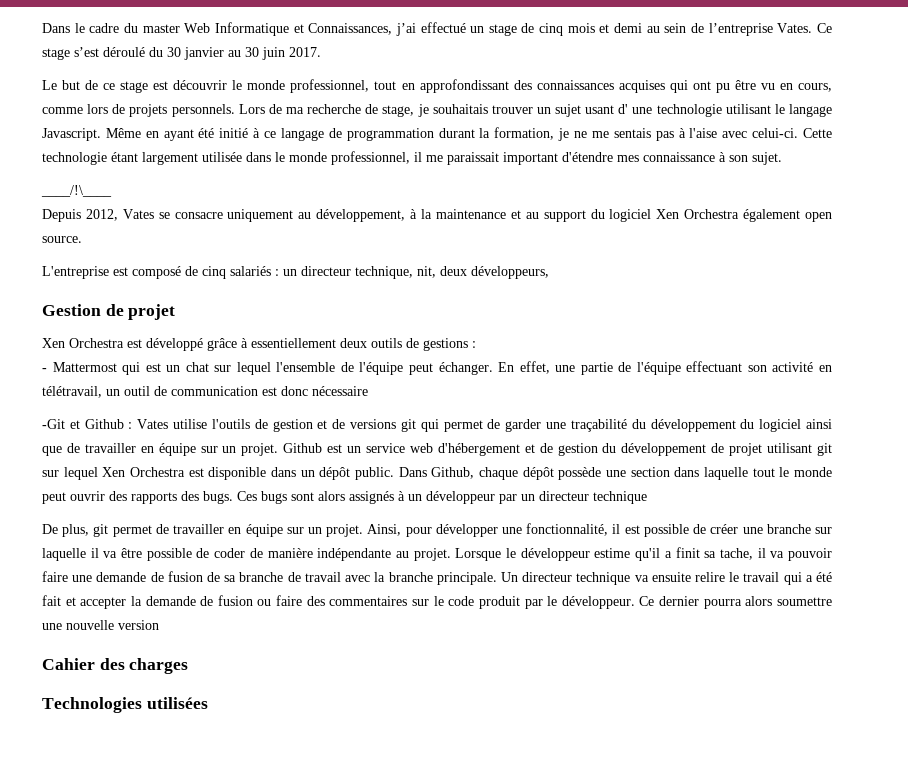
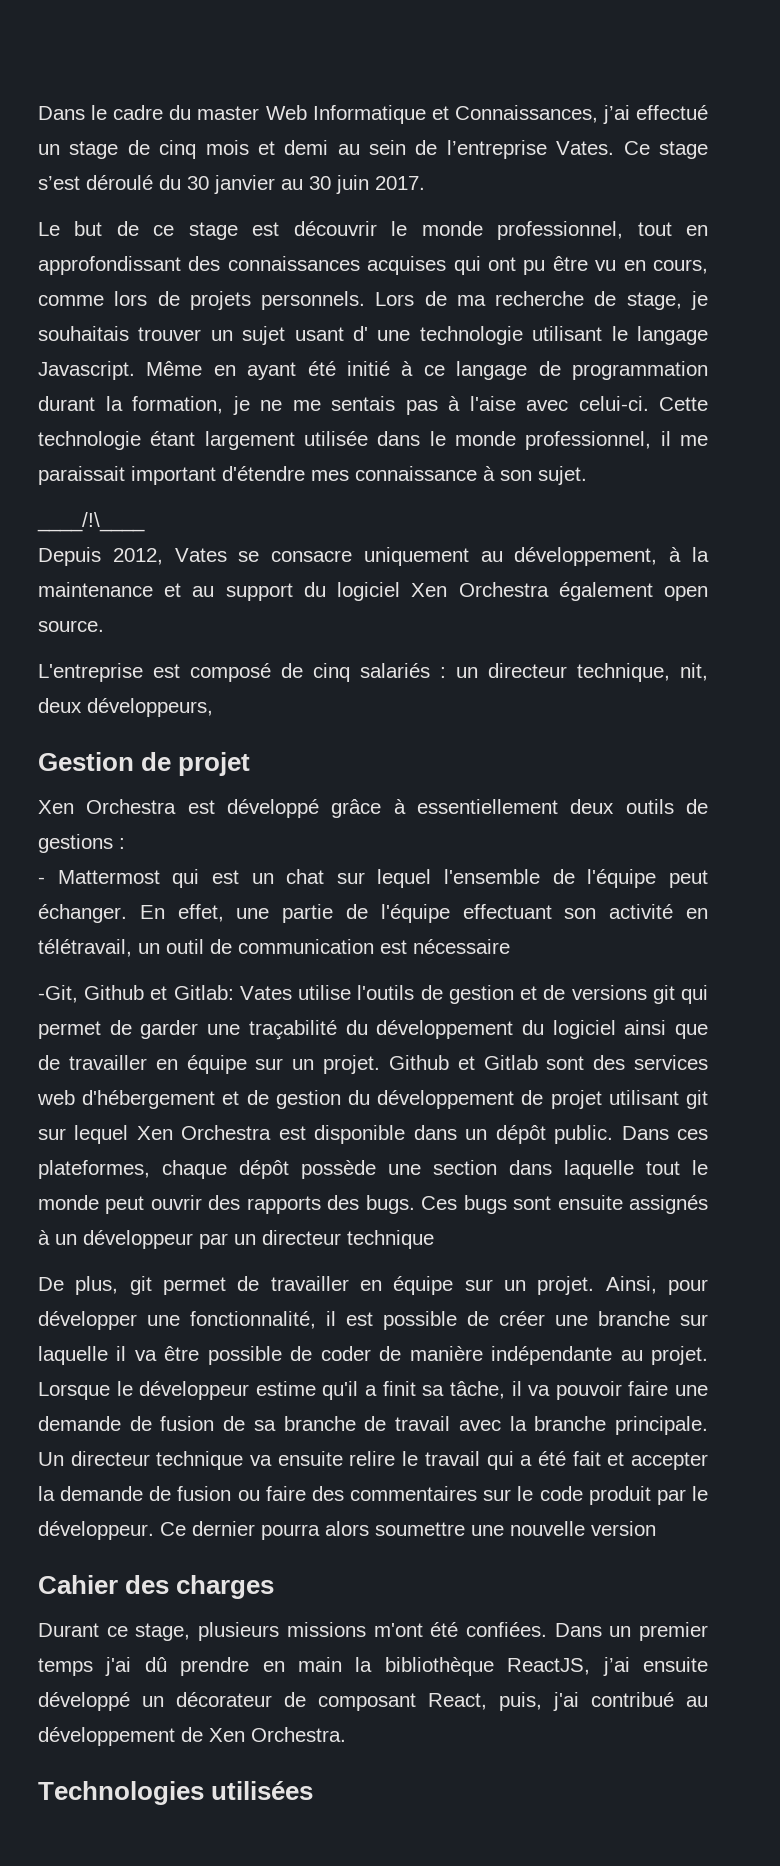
- En effet, une partie de l'équipe effectuant son activité en télétravail, un outil de communication est donc nécessaire
+ En effet, une partie de l'équipe effectuant son activité en télétravail, un outil de communication est nécessaire
- -Git et Github : Vates utilise l'outils de gestion et de versions git qui permet de garder une traçabilité du développement du logiciel ainsi que de travailler en équipe sur un projet.
+ -Git, Github et Gitlab: Vates utilise l'outils de gestion et de versions git qui permet de garder une traçabilité du développement du logiciel ainsi que de travailler en équipe sur un projet.
- Github est un service web d'hébergement et de gestion du développement de projet utilisant git sur lequel Xen Orchestra est disponible dans un dépôt public.
+ Github et Gitlab sont des services web d'hébergement et de gestion du développement de projet utilisant git sur lequel Xen Orchestra est disponible dans un dépôt public.
- Dans Github, chaque dépôt possède une section dans laquelle tout le monde peut ouvrir des rapports des bugs.
+ Dans ces plateformes, chaque dépôt possède une section dans laquelle tout le monde peut ouvrir des rapports des bugs.
- Ces bugs sont alors assignés à un développeur par un directeur technique
+ Ces bugs sont ensuite assignés à un développeur par un directeur technique
- Lorsque le développeur estime qu'il a finit sa tache, il va pouvoir faire une demande de fusion de sa branche de travail avec la branche principale.
+ Lorsque le développeur estime qu'il a finit sa tâche, il va pouvoir faire une demande de fusion de sa branche de travail avec la branche principale.
+ Durant ce stage, plusieurs missions m'ont été confiées. Dans un premier temps j'ai dû prendre en main la bibliothèque ReactJS, j’ai ensuite développé un décorateur de composant React, puis, j'ai contribué au développement de Xen Orchestra.

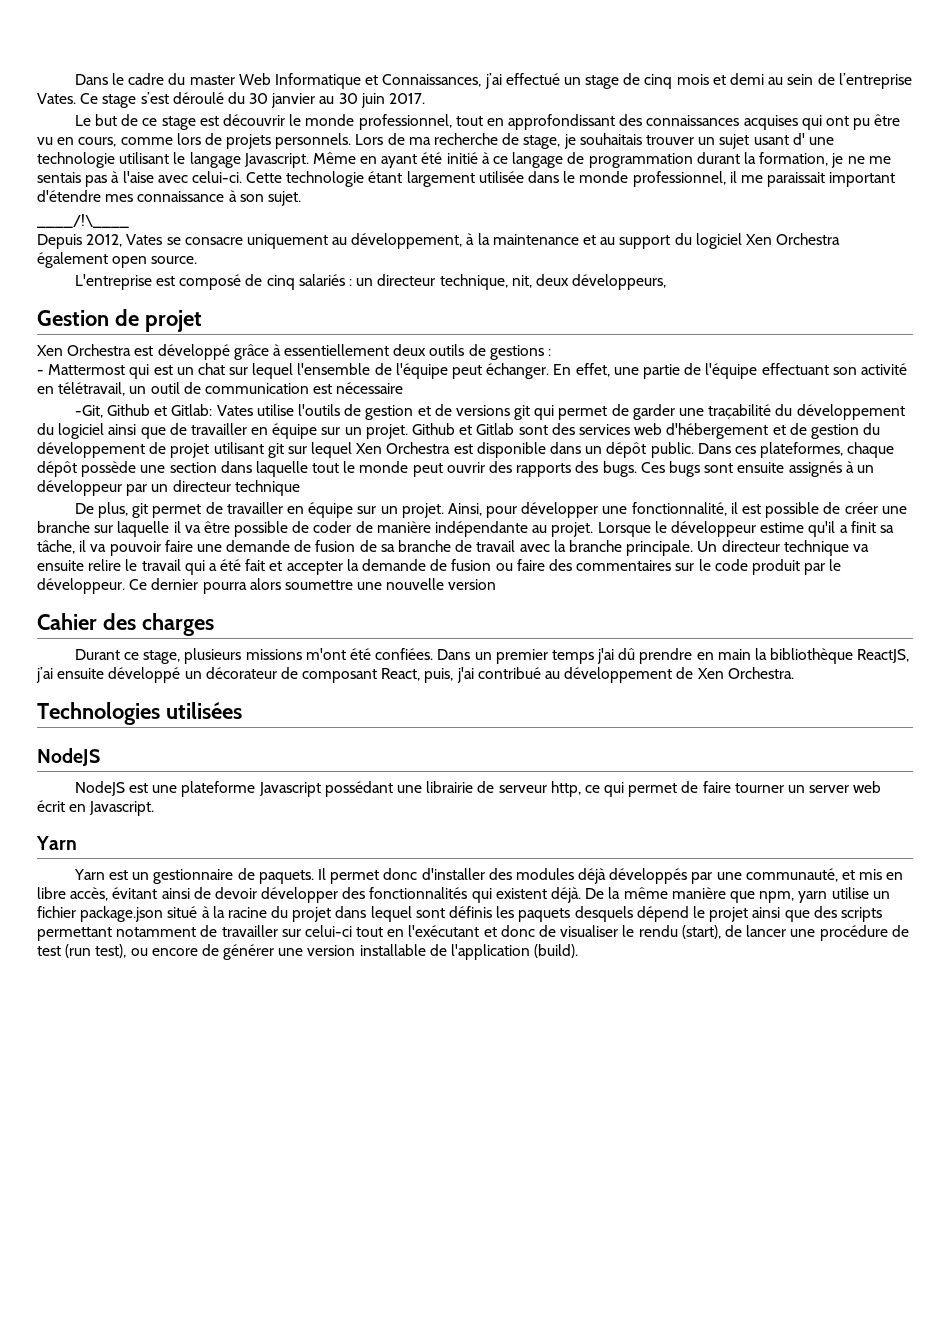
  Technologies utilisées
+ NodeJS
+ NodeJS est une plateforme Javascript possédant une librairie de serveur http, ce qui permet de faire tourner un server web écrit en Javascript.
+ Yarn
+ Yarn est un gestionnaire de paquets. Il permet donc d'installer des modules déjà développés par une communauté, et mis en libre accès, évitant ainsi de devoir développer des fonctionnalités qui existent déjà. De la même manière que npm, yarn utilise un fichier package.json situé à la racine du projet dans lequel sont définis les paquets desquels dépend le projet ainsi que des scripts permettant notamment de travailler sur celui-ci tout en l'exécutant et donc de visualiser le rendu (start), de lancer une procédure de test (run test), ou encore de générer une version installable de l'application (build).

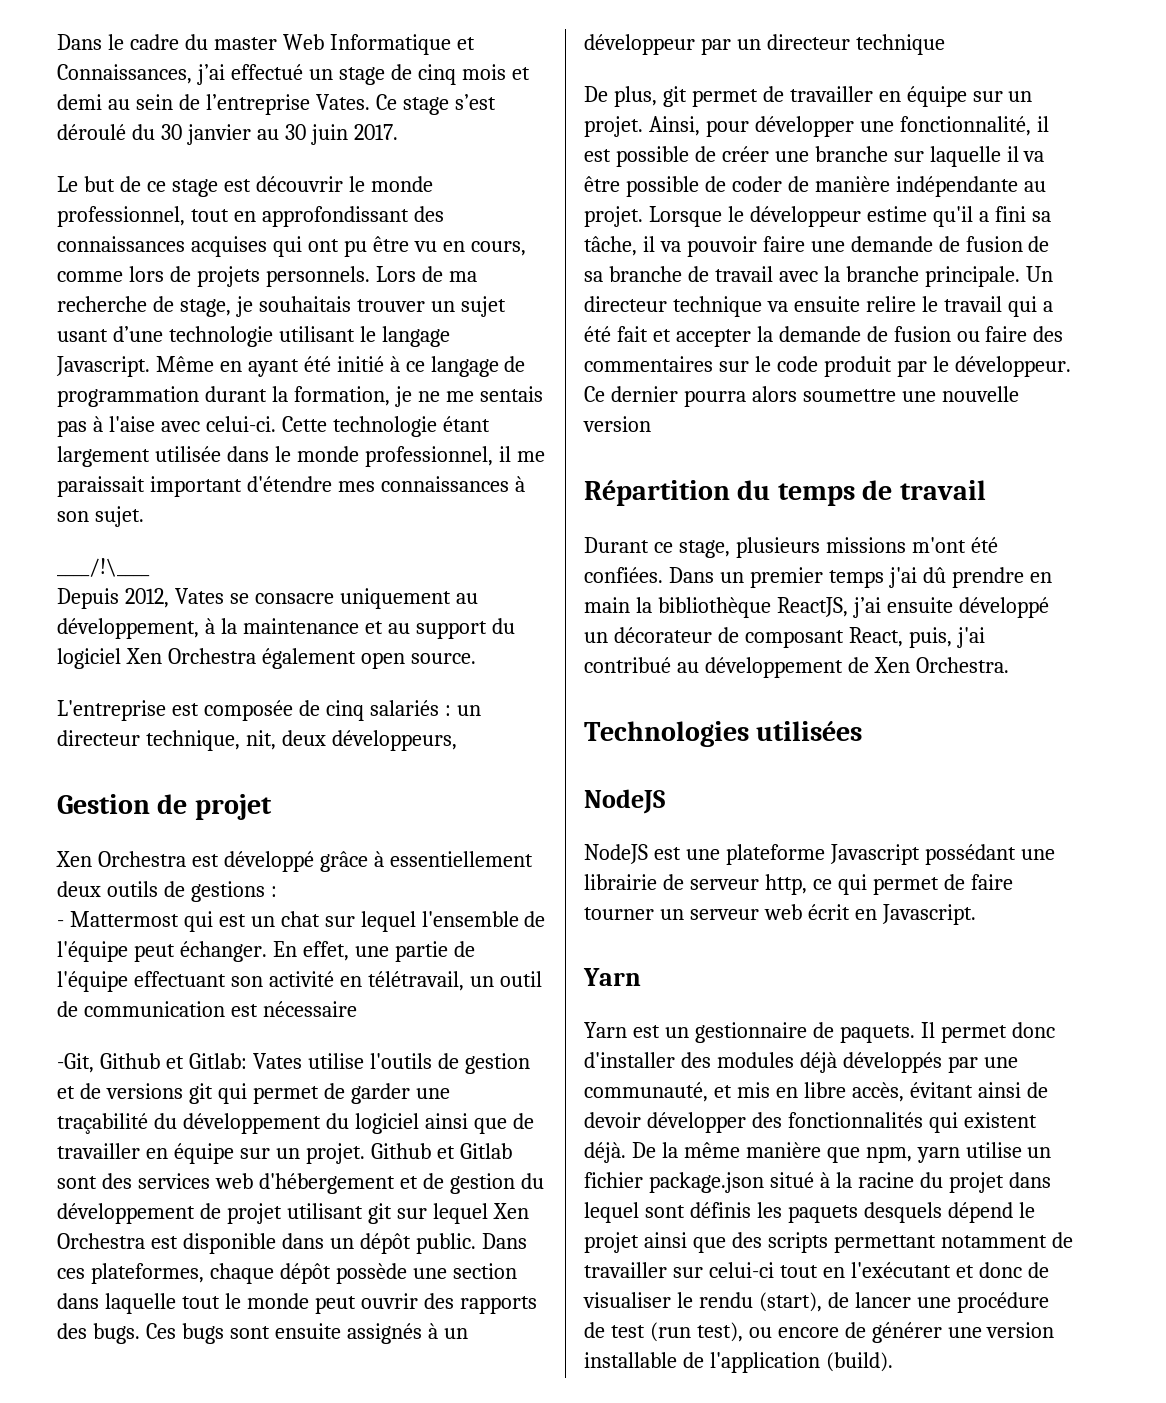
- Lors de ma recherche de stage, je souhaitais trouver un sujet usant d' une technologie utilisant le langage Javascript.
+ Lors de ma recherche de stage, je souhaitais trouver un sujet usant d’une technologie utilisant le langage Javascript.
- Cette technologie étant largement utilisée dans le monde professionnel, il me paraissait important d'étendre mes connaissance à son sujet.
+ Cette technologie étant largement utilisée dans le monde professionnel, il me paraissait important d'étendre mes connaissances à son sujet.
- L'entreprise est composé de cinq salariés : un directeur technique, nit, deux développeurs,
+ L'entreprise est composée de cinq salariés : un directeur technique, nit, deux développeurs,
- Lorsque le développeur estime qu'il a finit sa tâche, il va pouvoir faire une demande de fusion de sa branche de travail avec la branche principale.
+ Lorsque le développeur estime qu'il a fini sa tâche, il va pouvoir faire une demande de fusion de sa branche de travail avec la branche principale.
- Cahier des charges
+ Répartition du temps de travail
- NodeJS est une plateforme Javascript possédant une librairie de serveur http, ce qui permet de faire tourner un server web écrit en Javascript.
+ NodeJS est une plateforme Javascript possédant une librairie de serveur http, ce qui permet de faire tourner un serveur web écrit en Javascript.

